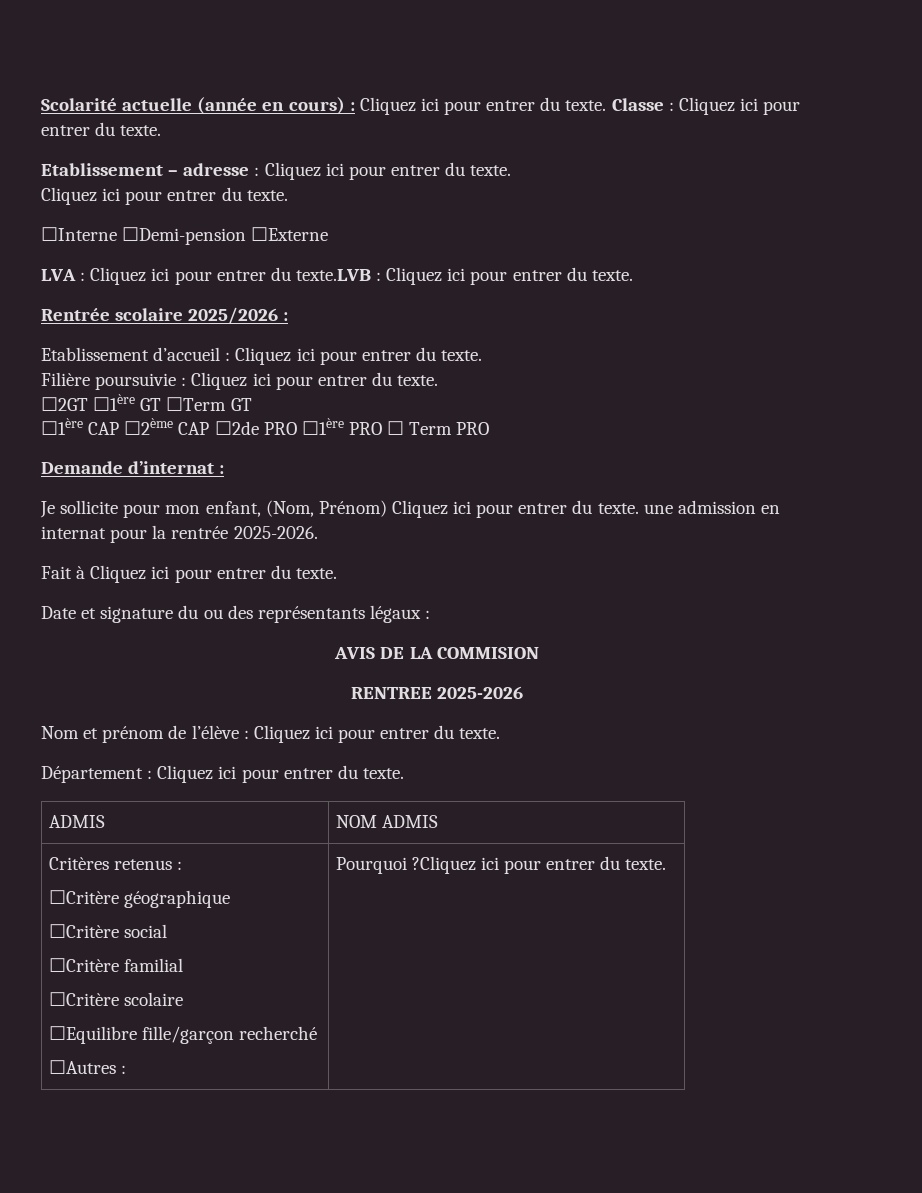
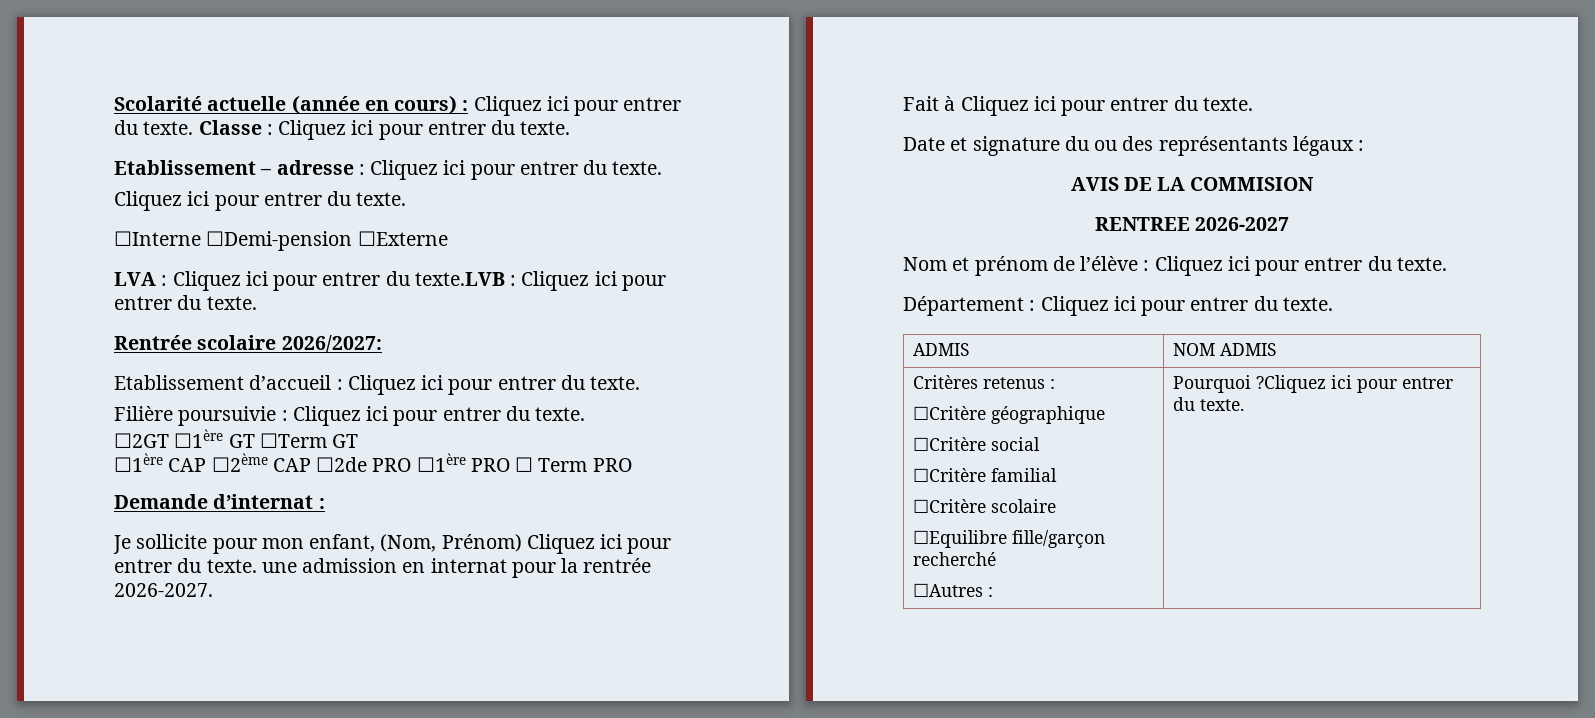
- Rentrée scolaire 2025/2026 :
+ Rentrée scolaire 2026/2027:
- Je sollicite pour mon enfant, (Nom, Prénom) Cliquez ici pour entrer du texte. une admission en internat pour la rentrée 2025-2026.
+ Je sollicite pour mon enfant, (Nom, Prénom) Cliquez ici pour entrer du texte. une admission en internat pour la rentrée 2026-2027.
- RENTREE 2025-2026
+ RENTREE 2026-2027

